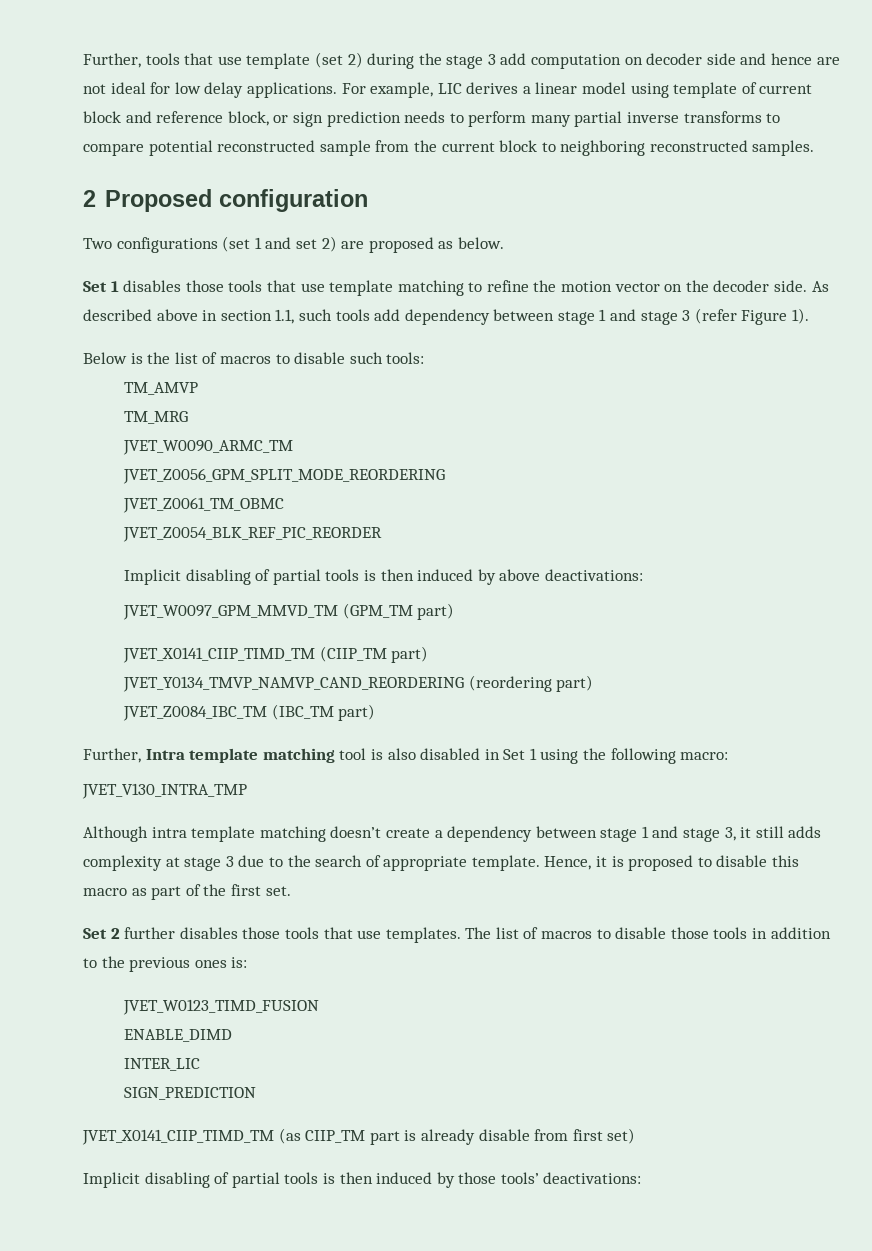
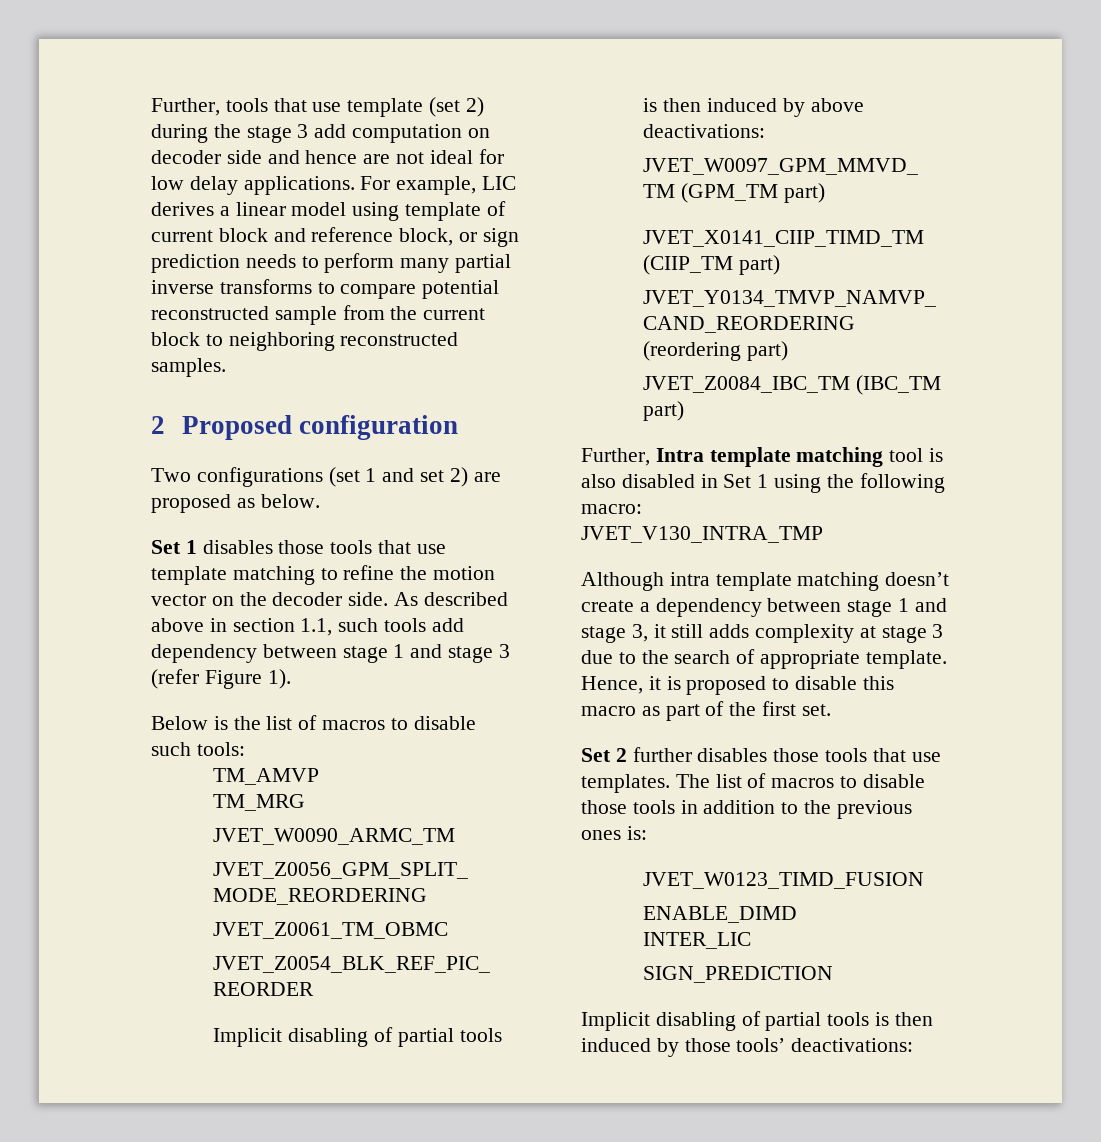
- JVET_X0141_CIIP_TIMD_TM (as CIIP_TM part is already disable from first set)

